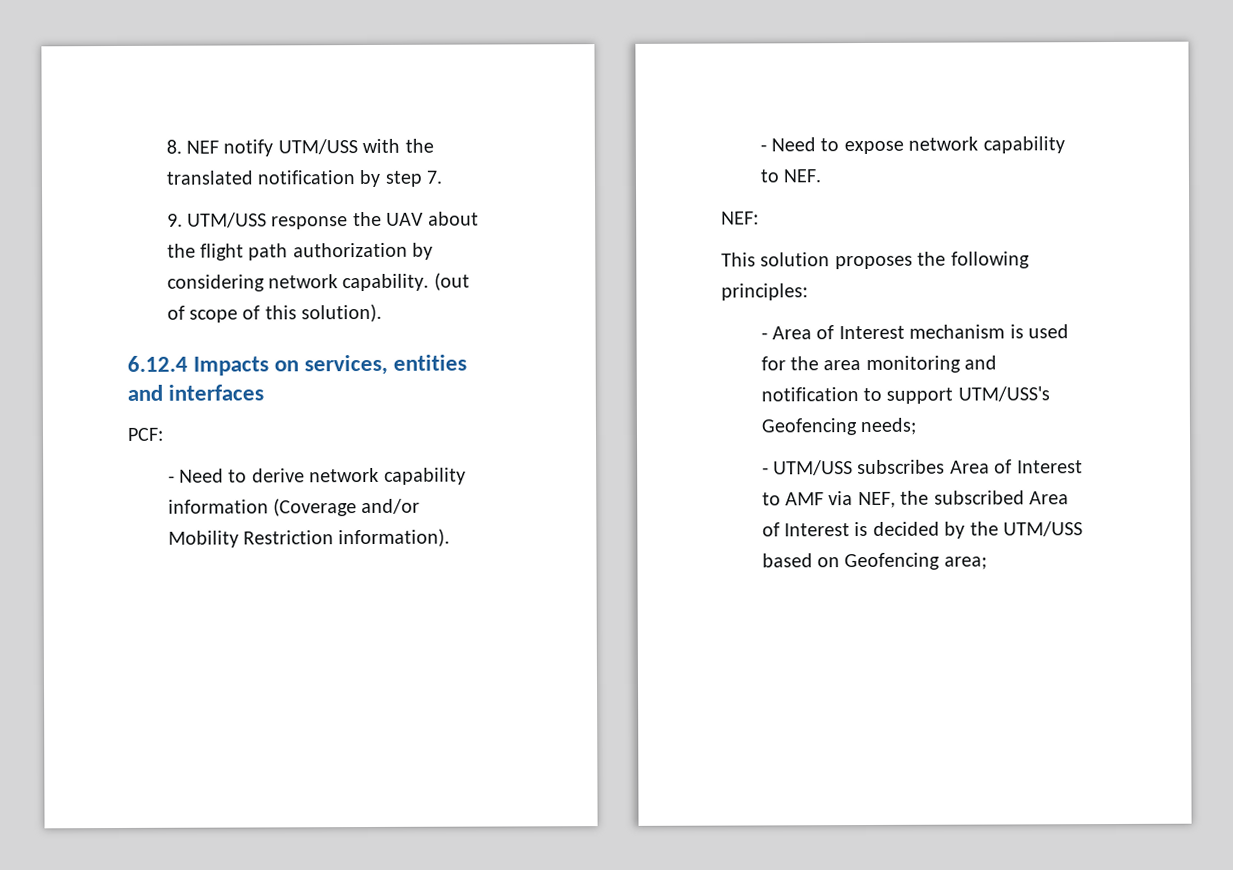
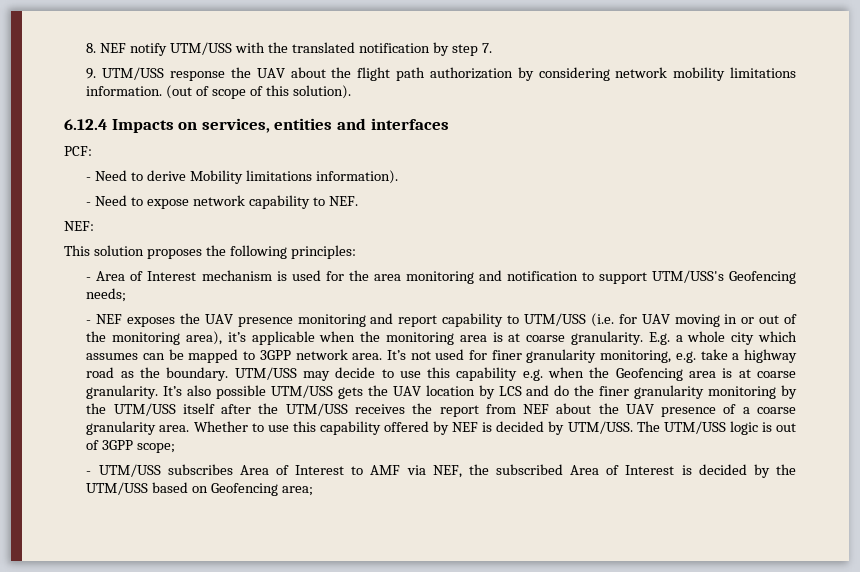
- 9. UTM/USS response the UAV about the flight path authorization by considering network capability.
+ 9. UTM/USS response the UAV about the flight path authorization by considering network mobility limitations information.
- - Need to derive network capability information (Coverage and/or Mobility Restriction information).
+ - Need to derive Mobility limitations information).
+ - NEF exposes the UAV presence monitoring and report capability to UTM/USS (i.e. for UAV moving in or out of the monitoring area), it’s applicable when the monitoring area is at coarse granularity. E.g. a whole city which assumes can be mapped to 3GPP network area. It’s not used for finer granularity monitoring, e.g. take a highway road as the boundary. UTM/USS may decide to use this capability e.g. when the Geofencing area is at coarse granularity. It’s also possible UTM/USS gets the UAV location by LCS and do the finer granularity monitoring by the UTM/USS itself after the UTM/USS receives the report from NEF about the UAV presence of a coarse granularity area. Whether to use this capability offered by NEF is decided by UTM/USS. The UTM/USS logic is out of 3GPP scope;

